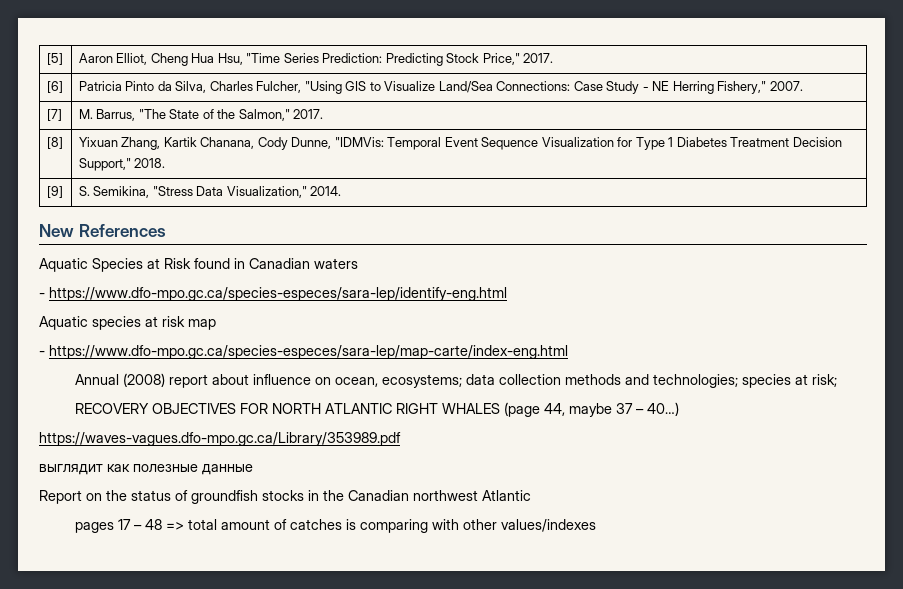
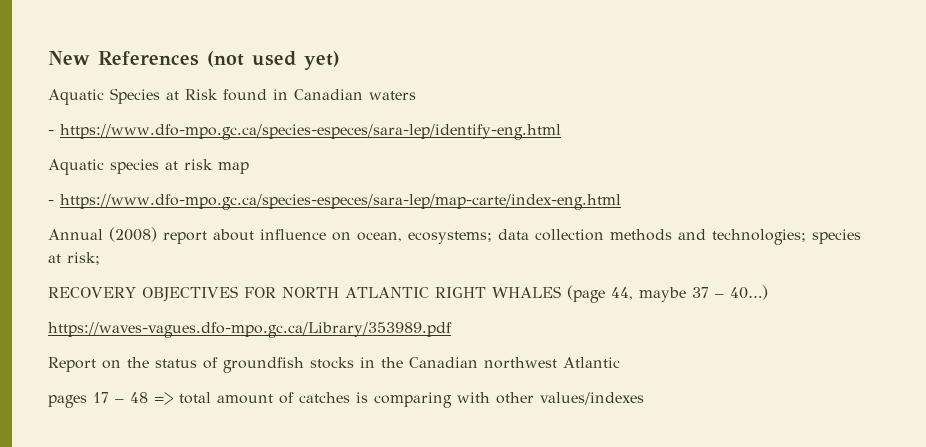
- [5] | Aaron Elliot, Cheng Hua Hsu, "Time Series Prediction: Predicting Stock Price," 2017.
- [6] | Patricia Pinto da Silva, Charles Fulcher, "Using GIS to Visualize Land/Sea Connections: Case Study - NE Herring Fishery," 2007.
- [7] | M. Barrus, "The State of the Salmon," 2017.
- [8] | Yixuan Zhang, Kartik Chanana, Cody Dunne, "IDMVis: Temporal Event Sequence Visualization for Type 1 Diabetes Treatment Decision Support," 2018.
- [9] | S. Semikina, "Stress Data Visualization," 2014.
- New References
+ New References (not used yet)
- выглядит как полезные данные

